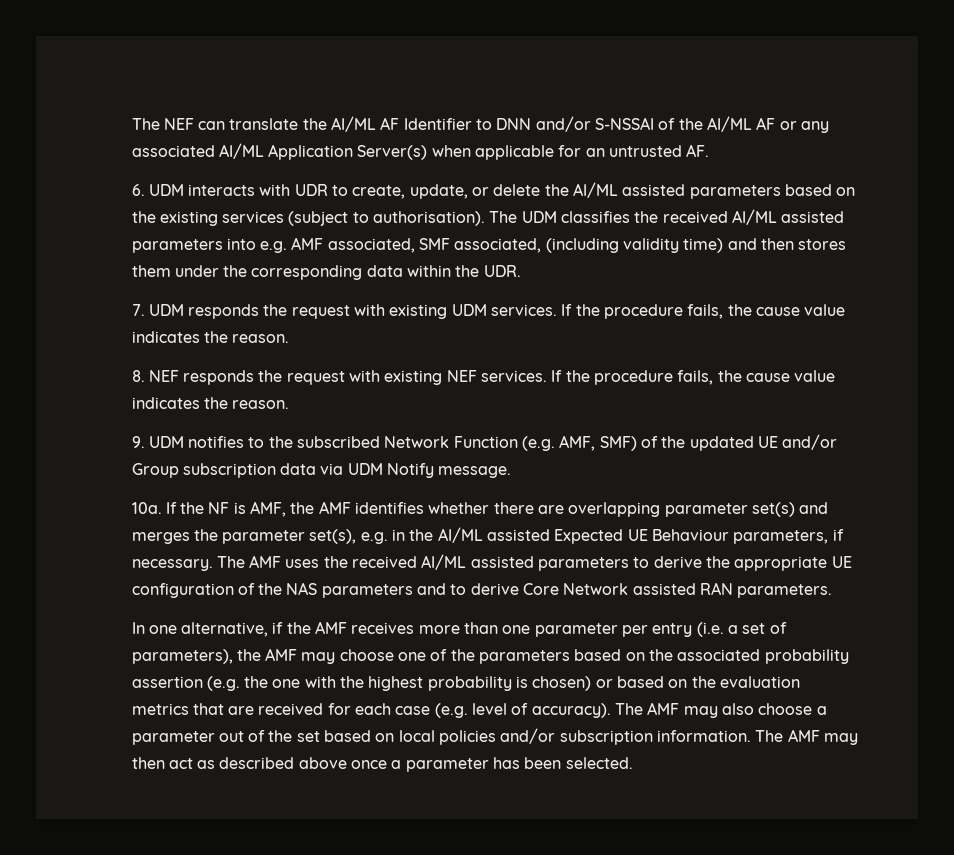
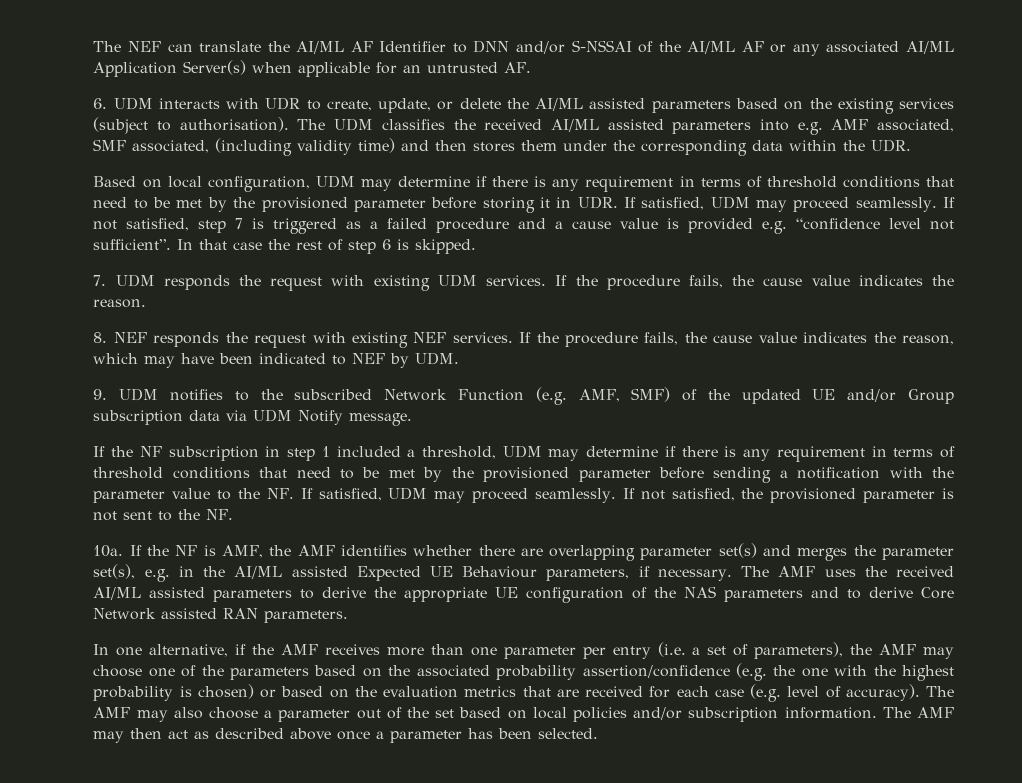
+ Based on local configuration, UDM may determine if there is any requirement in terms of threshold conditions that need to be met by the provisioned parameter before storing it in UDR. If satisfied, UDM may proceed seamlessly. If not satisfied, step 7 is triggered as a failed procedure and a cause value is provided e.g. “confidence level not sufficient”. In that case the rest of step 6 is skipped.
- 8. NEF responds the request with existing NEF services. If the procedure fails, the cause value indicates the reason.
+ 8. NEF responds the request with existing NEF services. If the procedure fails, the cause value indicates the reason, which may have been indicated to NEF by UDM.
+ If the NF subscription in step 1 included a threshold, UDM may determine if there is any requirement in terms of threshold conditions that need to be met by the provisioned parameter before sending a notification with the parameter value to the NF. If satisfied, UDM may proceed seamlessly. If not satisfied, the provisioned parameter is not sent to the NF.
- In one alternative, if the AMF receives more than one parameter per entry (i.e. a set of parameters), the AMF may choose one of the parameters based on the associated probability assertion (e.g. the one with the highest probability is chosen) or based on the evaluation metrics that are received for each case (e.g. level of accuracy).
+ In one alternative, if the AMF receives more than one parameter per entry (i.e. a set of parameters), the AMF may choose one of the parameters based on the associated probability assertion/confidence (e.g. the one with the highest probability is chosen) or based on the evaluation metrics that are received for each case (e.g. level of accuracy).

